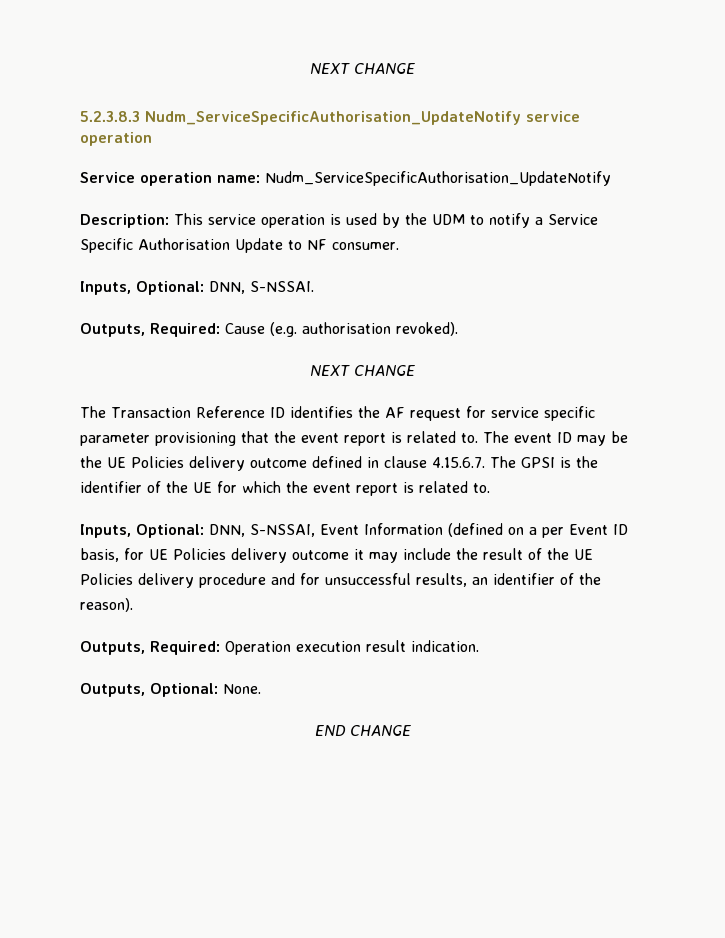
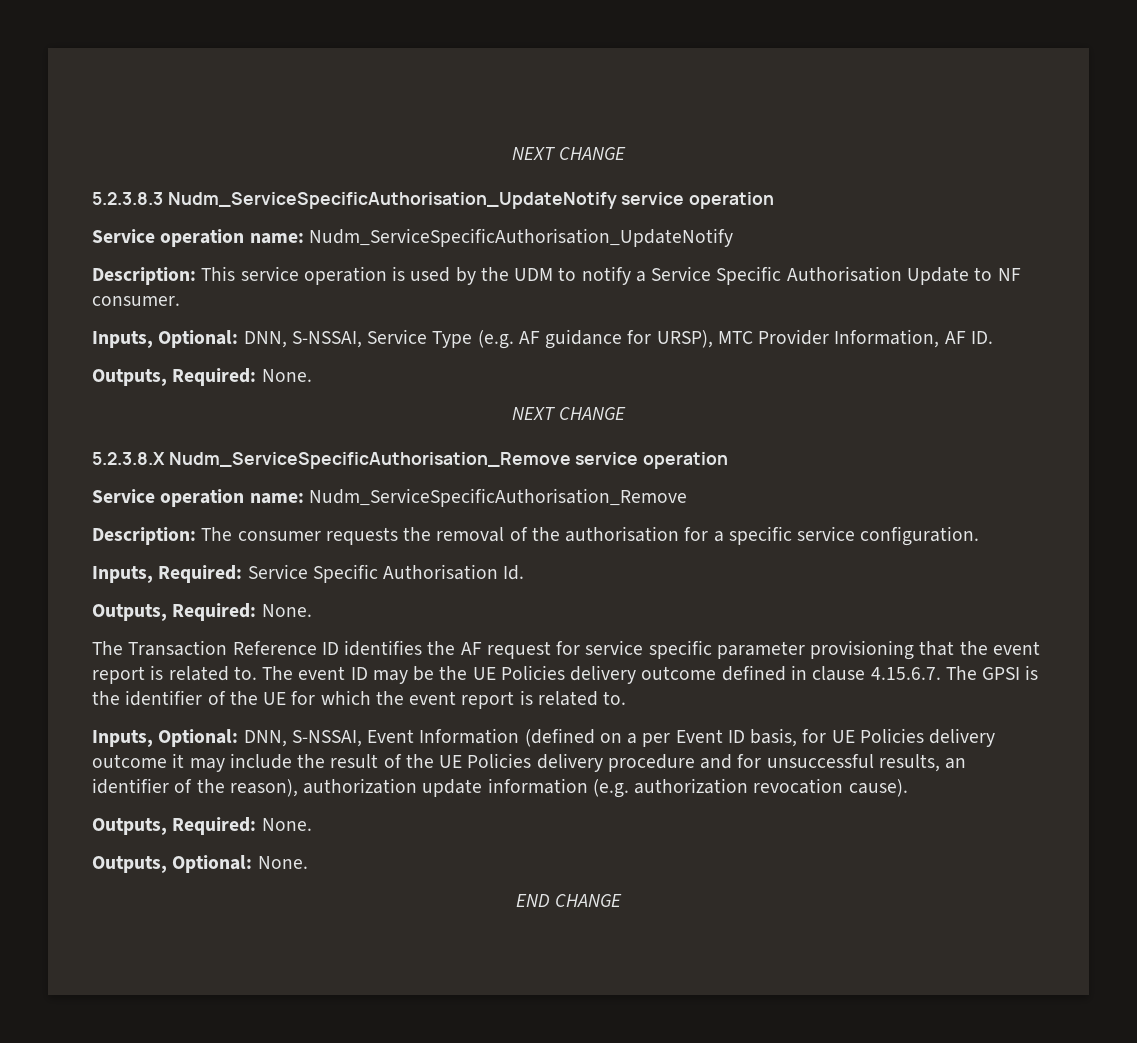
- Inputs, Optional: DNN, S-NSSAI.
- Outputs, Required: Cause (e.g. authorisation revoked).
+ Inputs, Optional: DNN, S-NSSAI, Service Type (e.g. AF guidance for URSP), MTC Provider Information, AF ID.
+ Outputs, Required: None.
  NEXT CHANGE
+ 5.2.3.8.X Nudm_ServiceSpecificAuthorisation_Remove service operation
+ Service operation name: Nudm_ServiceSpecificAuthorisation_Remove
+ Description: The consumer requests the removal of the authorisation for a specific service configuration.
+ Inputs, Required: Service Specific Authorisation Id.
+ Outputs, Required: None.
- Inputs, Optional: DNN, S-NSSAI, Event Information (defined on a per Event ID basis, for UE Policies delivery outcome it may include the result of the UE Policies delivery procedure and for unsuccessful results, an identifier of the reason).
- Outputs, Required: Operation execution result indication.
+ Inputs, Optional: DNN, S-NSSAI, Event Information (defined on a per Event ID basis, for UE Policies delivery outcome it may include the result of the UE Policies delivery procedure and for unsuccessful results, an identifier of the reason), authorization update information (e.g. authorization revocation cause).
+ Outputs, Required: None.

